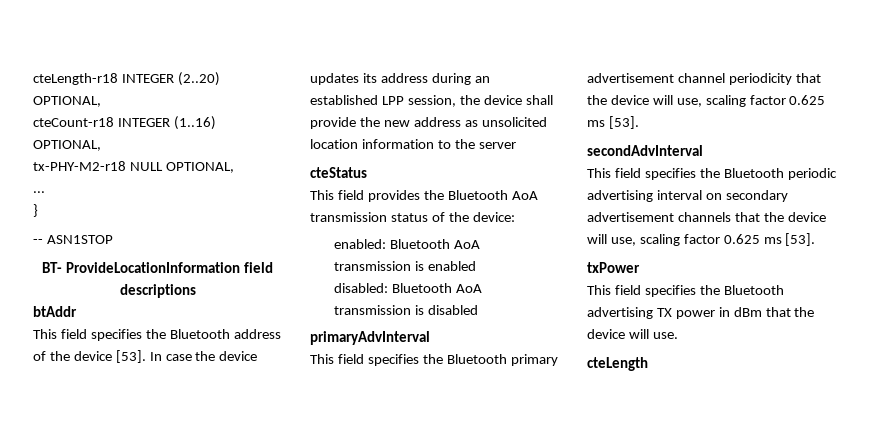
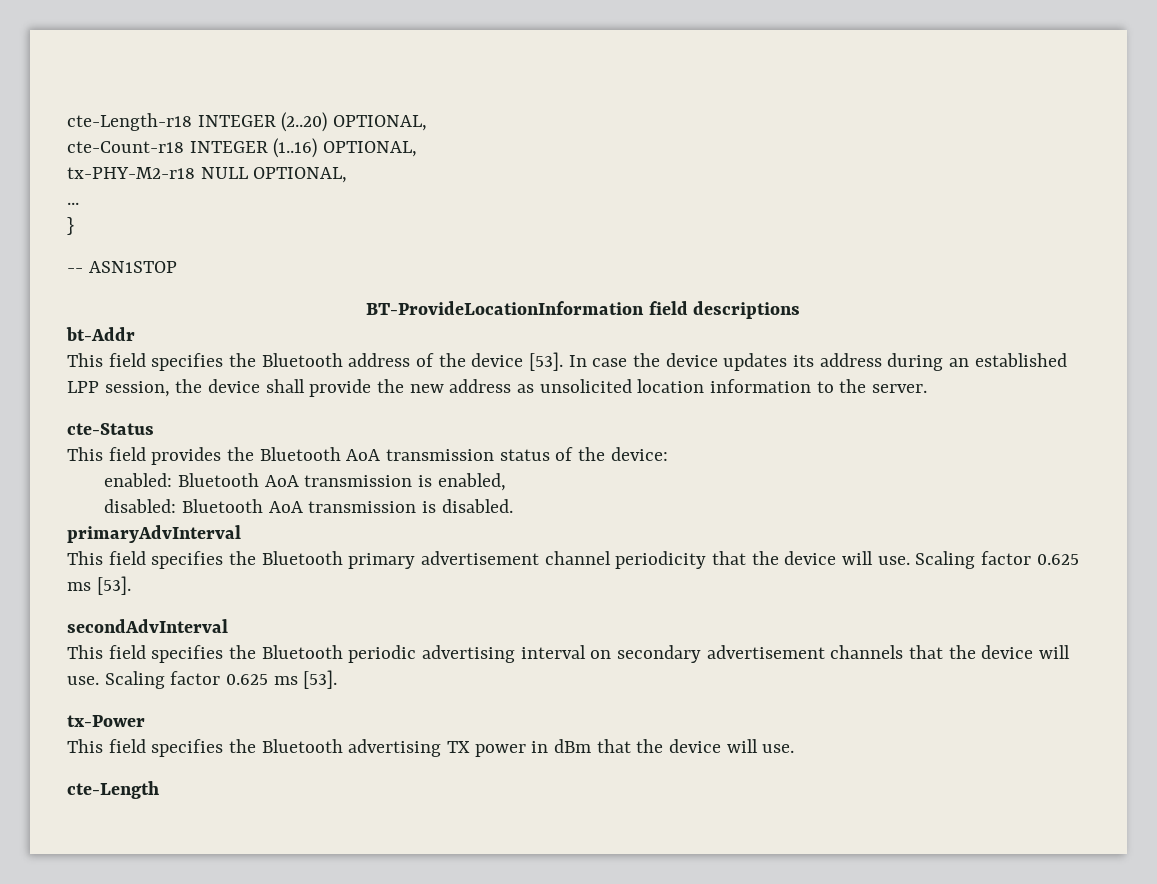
- cteLength-r18 INTEGER (2..20) OPTIONAL,
+ cte-Length-r18 INTEGER (2..20) OPTIONAL,
- cteCount-r18 INTEGER (1..16) OPTIONAL,
+ cte-Count-r18 INTEGER (1..16) OPTIONAL,
- BT- ProvideLocationInformation field descriptions
+ BT-ProvideLocationInformation field descriptions
- btAddr
+ bt-Addr
- In case the device updates its address during an established LPP session, the device shall provide the new address as unsolicited location information to the server
- cteStatus
+ In case the device updates its address during an established LPP session, the device shall provide the new address as unsolicited location information to the server.
+ cte-Status
- enabled: Bluetooth AoA transmission is enabled
+ enabled: Bluetooth AoA transmission is enabled,
- disabled: Bluetooth AoA transmission is disabled
+ disabled: Bluetooth AoA transmission is disabled.
- This field specifies the Bluetooth primary advertisement channel periodicity that the device will use, scaling factor 0.625 ms [53].
+ This field specifies the Bluetooth primary advertisement channel periodicity that the device will use. Scaling factor 0.625 ms [53].
- This field specifies the Bluetooth periodic advertising interval on secondary advertisement channels that the device will use, scaling factor 0.625 ms [53].
- txPower
+ This field specifies the Bluetooth periodic advertising interval on secondary advertisement channels that the device will use. Scaling factor 0.625 ms [53].
+ tx-Power
- cteLength
+ cte-Length

